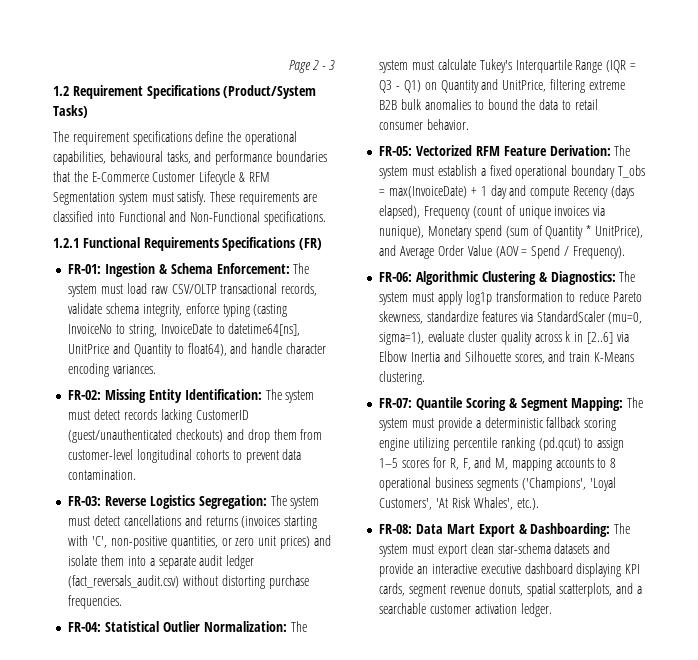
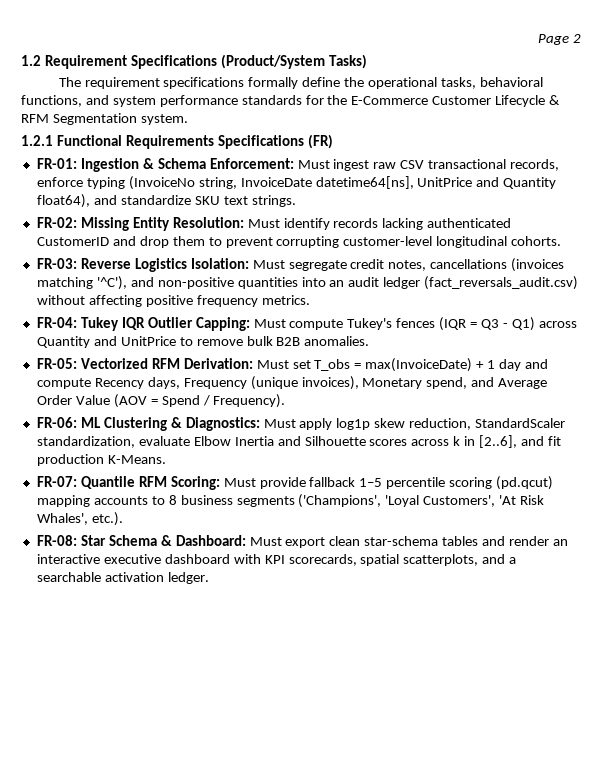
- Page 2 - 3
+ Page 2
- The requirement specifications define the operational capabilities, behavioural tasks, and performance boundaries that the E-Commerce Customer Lifecycle & RFM Segmentation system must satisfy. These requirements are classified into Functional and Non-Functional specifications.
+ The requirement specifications formally define the operational tasks, behavioral functions, and system performance standards for the E-Commerce Customer Lifecycle & RFM Segmentation system.
- FR-01: Ingestion & Schema Enforcement: The system must load raw CSV/OLTP transactional records, validate schema integrity, enforce typing (casting InvoiceNo to string, InvoiceDate to datetime64[ns], UnitPrice and Quantity to float64), and handle character encoding variances.
+ FR-01: Ingestion & Schema Enforcement: Must ingest raw CSV transactional records, enforce typing (InvoiceNo string, InvoiceDate datetime64[ns], UnitPrice and Quantity float64), and standardize SKU text strings.
- FR-02: Missing Entity Identification: The system must detect records lacking CustomerID (guest/unauthenticated checkouts) and drop them from customer-level longitudinal cohorts to prevent data contamination.
- FR-03: Reverse Logistics Segregation: The system must detect cancellations and returns (invoices starting with 'C', non-positive quantities, or zero unit prices) and isolate them into a separate audit ledger (fact_reversals_audit.csv) without distorting purchase frequencies.
- FR-04: Statistical Outlier Normalization: The system must calculate Tukey's Interquartile Range (IQR = Q3 - Q1) on Quantity and UnitPrice, filtering extreme B2B bulk anomalies to bound the data to retail consumer behavior.
- FR-05: Vectorized RFM Feature Derivation: The system must establish a fixed operational boundary T_obs = max(InvoiceDate) + 1 day and compute Recency (days elapsed), Frequency (count of unique invoices via nunique), Monetary spend (sum of Quantity * UnitPrice), and Average Order Value (AOV = Spend / Frequency).
+ FR-02: Missing Entity Resolution: Must identify records lacking authenticated CustomerID and drop them to prevent corrupting customer-level longitudinal cohorts.
+ FR-03: Reverse Logistics Isolation: Must segregate credit notes, cancellations (invoices matching '^C'), and non-positive quantities into an audit ledger (fact_reversals_audit.csv) without affecting positive frequency metrics.
+ FR-04: Tukey IQR Outlier Capping: Must compute Tukey's fences (IQR = Q3 - Q1) across Quantity and UnitPrice to remove bulk B2B anomalies.
+ FR-05: Vectorized RFM Derivation: Must set T_obs = max(InvoiceDate) + 1 day and compute Recency days, Frequency (unique invoices), Monetary spend, and Average Order Value (AOV = Spend / Frequency).
- FR-06: Algorithmic Clustering & Diagnostics: The system must apply log1p transformation to reduce Pareto skewness, standardize features via StandardScaler (mu=0, sigma=1), evaluate cluster quality across k in [2..6] via Elbow Inertia and Silhouette scores, and train K-Means clustering.
- FR-07: Quantile Scoring & Segment Mapping: The system must provide a deterministic fallback scoring engine utilizing percentile ranking (pd.qcut) to assign 1–5 scores for R, F, and M, mapping accounts to 8 operational business segments ('Champions', 'Loyal Customers', 'At Risk Whales', etc.).
+ FR-06: ML Clustering & Diagnostics: Must apply log1p skew reduction, StandardScaler standardization, evaluate Elbow Inertia and Silhouette scores across k in [2..6], and fit production K-Means.
+ FR-07: Quantile RFM Scoring: Must provide fallback 1–5 percentile scoring (pd.qcut) mapping accounts to 8 business segments ('Champions', 'Loyal Customers', 'At Risk Whales', etc.).
- FR-08: Data Mart Export & Dashboarding: The system must export clean star-schema datasets and provide an interactive executive dashboard displaying KPI cards, segment revenue donuts, spatial scatterplots, and a searchable customer activation ledger.
+ FR-08: Star Schema & Dashboard: Must export clean star-schema tables and render an interactive executive dashboard with KPI scorecards, spatial scatterplots, and a searchable activation ledger.

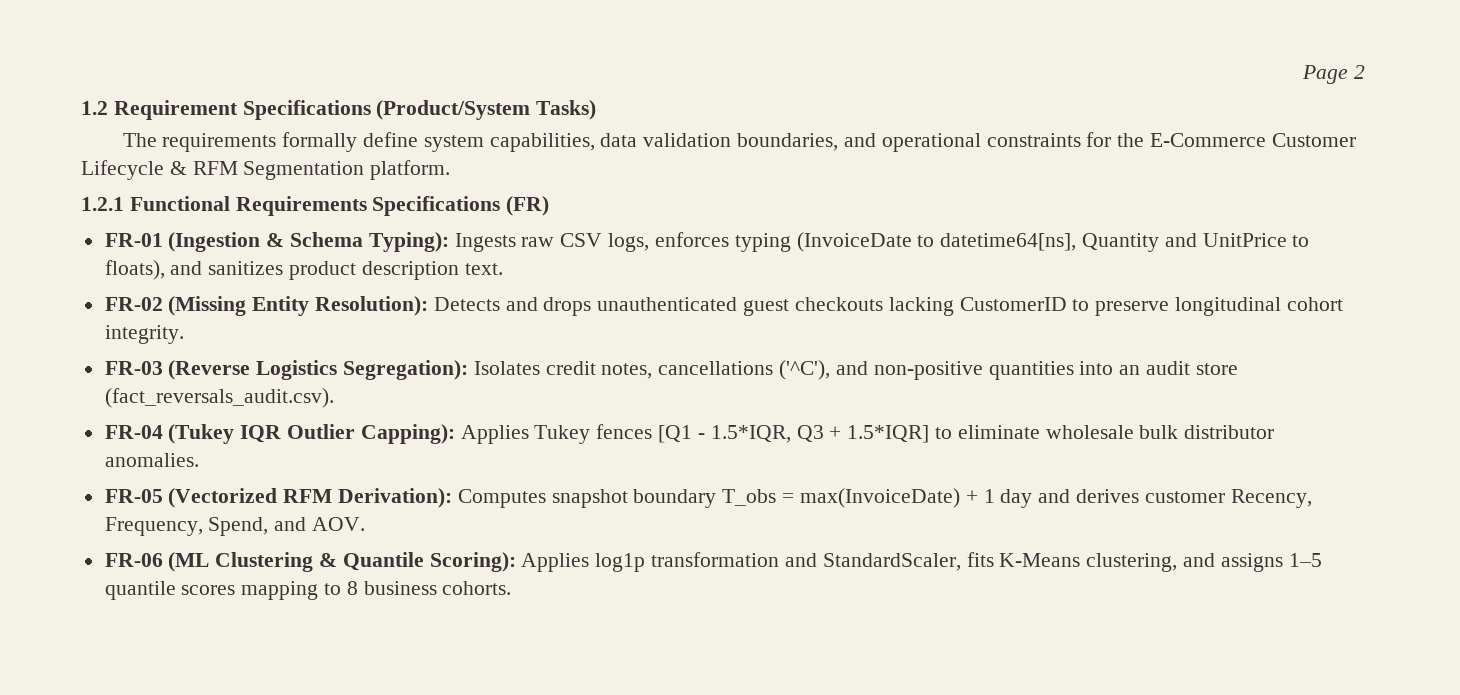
- The requirement specifications formally define the operational tasks, behavioral functions, and system performance standards for the E-Commerce Customer Lifecycle & RFM Segmentation system.
+ The requirements formally define system capabilities, data validation boundaries, and operational constraints for the E-Commerce Customer Lifecycle & RFM Segmentation platform.
- FR-01: Ingestion & Schema Enforcement: Must ingest raw CSV transactional records, enforce typing (InvoiceNo string, InvoiceDate datetime64[ns], UnitPrice and Quantity float64), and standardize SKU text strings.
- FR-02: Missing Entity Resolution: Must identify records lacking authenticated CustomerID and drop them to prevent corrupting customer-level longitudinal cohorts.
- FR-03: Reverse Logistics Isolation: Must segregate credit notes, cancellations (invoices matching '^C'), and non-positive quantities into an audit ledger (fact_reversals_audit.csv) without affecting positive frequency metrics.
- FR-04: Tukey IQR Outlier Capping: Must compute Tukey's fences (IQR = Q3 - Q1) across Quantity and UnitPrice to remove bulk B2B anomalies.
- FR-05: Vectorized RFM Derivation: Must set T_obs = max(InvoiceDate) + 1 day and compute Recency days, Frequency (unique invoices), Monetary spend, and Average Order Value (AOV = Spend / Frequency).
- FR-06: ML Clustering & Diagnostics: Must apply log1p skew reduction, StandardScaler standardization, evaluate Elbow Inertia and Silhouette scores across k in [2..6], and fit production K-Means.
- FR-07: Quantile RFM Scoring: Must provide fallback 1–5 percentile scoring (pd.qcut) mapping accounts to 8 business segments ('Champions', 'Loyal Customers', 'At Risk Whales', etc.).
- FR-08: Star Schema & Dashboard: Must export clean star-schema tables and render an interactive executive dashboard with KPI scorecards, spatial scatterplots, and a searchable activation ledger.
+ FR-01 (Ingestion & Schema Typing): Ingests raw CSV logs, enforces typing (InvoiceDate to datetime64[ns], Quantity and UnitPrice to floats), and sanitizes product description text.
+ FR-02 (Missing Entity Resolution): Detects and drops unauthenticated guest checkouts lacking CustomerID to preserve longitudinal cohort integrity.
+ FR-03 (Reverse Logistics Segregation): Isolates credit notes, cancellations ('^C'), and non-positive quantities into an audit store (fact_reversals_audit.csv).
+ FR-04 (Tukey IQR Outlier Capping): Applies Tukey fences [Q1 - 1.5*IQR, Q3 + 1.5*IQR] to eliminate wholesale bulk distributor anomalies.
+ FR-05 (Vectorized RFM Derivation): Computes snapshot boundary T_obs = max(InvoiceDate) + 1 day and derives customer Recency, Frequency, Spend, and AOV.
+ FR-06 (ML Clustering & Quantile Scoring): Applies log1p transformation and StandardScaler, fits K-Means clustering, and assigns 1–5 quantile scores mapping to 8 business cohorts.

